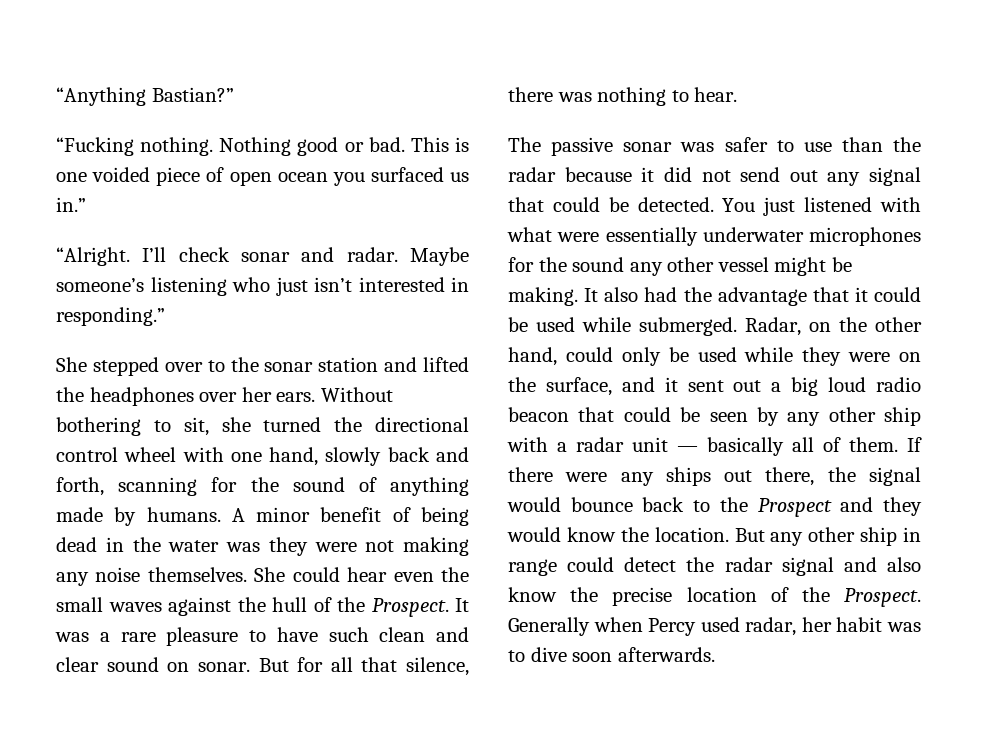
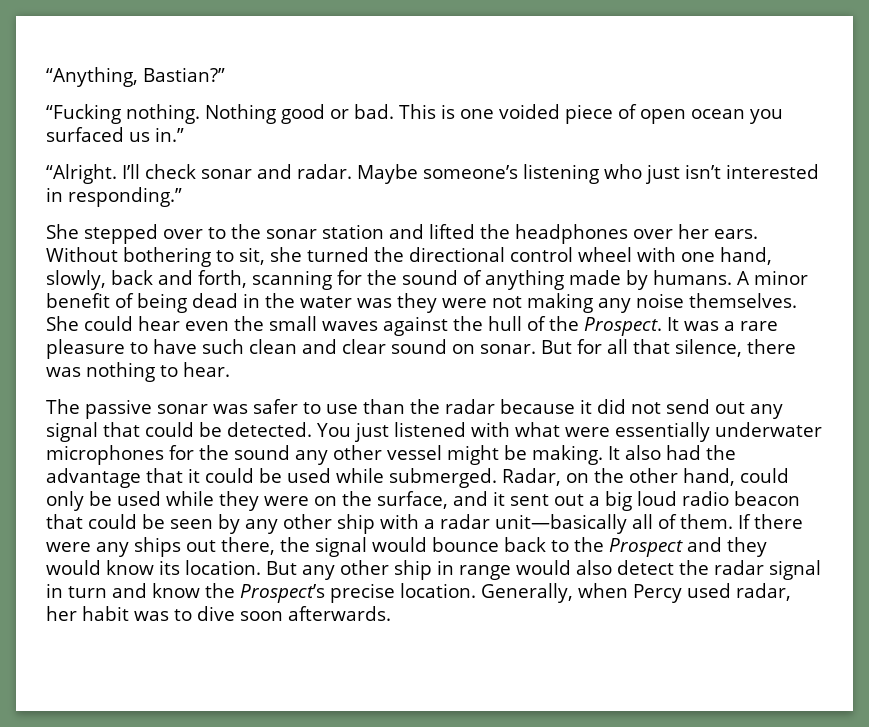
- “Anything Bastian?”
+ “Anything, Bastian?”
- Without bothering to sit, she turned the directional control wheel with one hand, slowly back and forth, scanning for the sound of anything made by humans.
+ Without bothering to sit, she turned the directional control wheel with one hand, slowly, back and forth, scanning for the sound of anything made by humans.
- Radar, on the other hand, could only be used while they were on the surface, and it sent out a big loud radio beacon that could be seen by any other ship with a radar unit — basically all of them.
+ Radar, on the other hand, could only be used while they were on the surface, and it sent out a big loud radio beacon that could be seen by any other ship with a radar unit—basically all of them.
- If there were any ships out there, the signal would bounce back to the Prospect and they would know the location.
+ If there were any ships out there, the signal would bounce back to the Prospect and they would know its location.
- But any other ship in range could detect the radar signal and also know the precise location of the Prospect. Generally when Percy used radar, her habit was to dive soon afterwards.
+ But any other ship in range would also detect the radar signal in turn and know the Prospect’s precise location. Generally, when Percy used radar, her habit was to dive soon afterwards.

